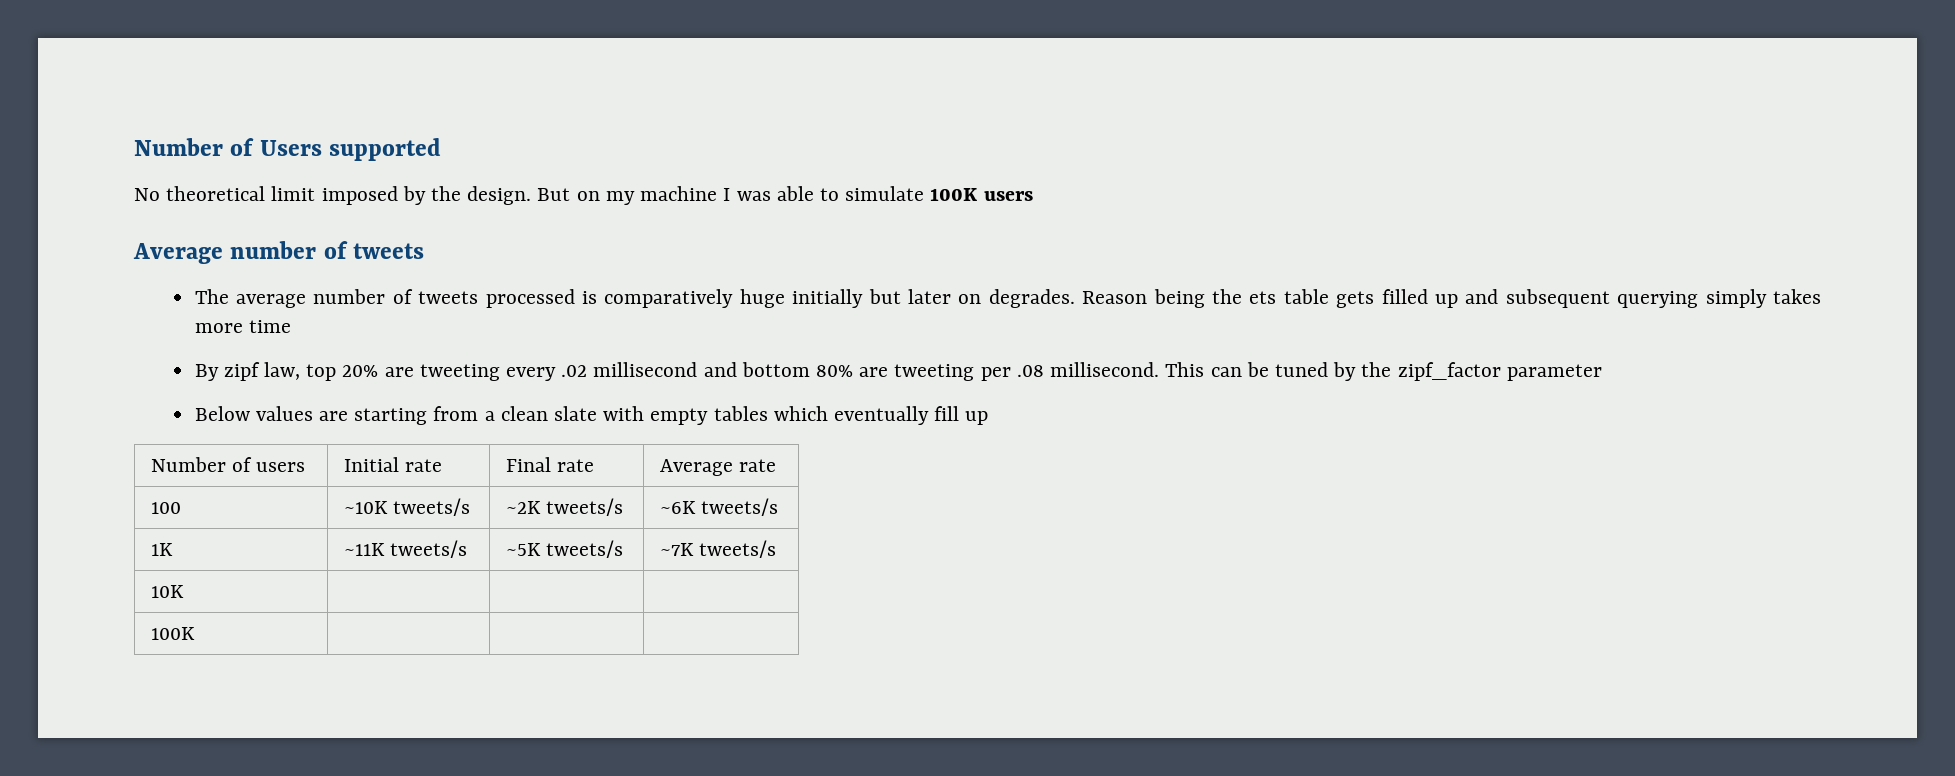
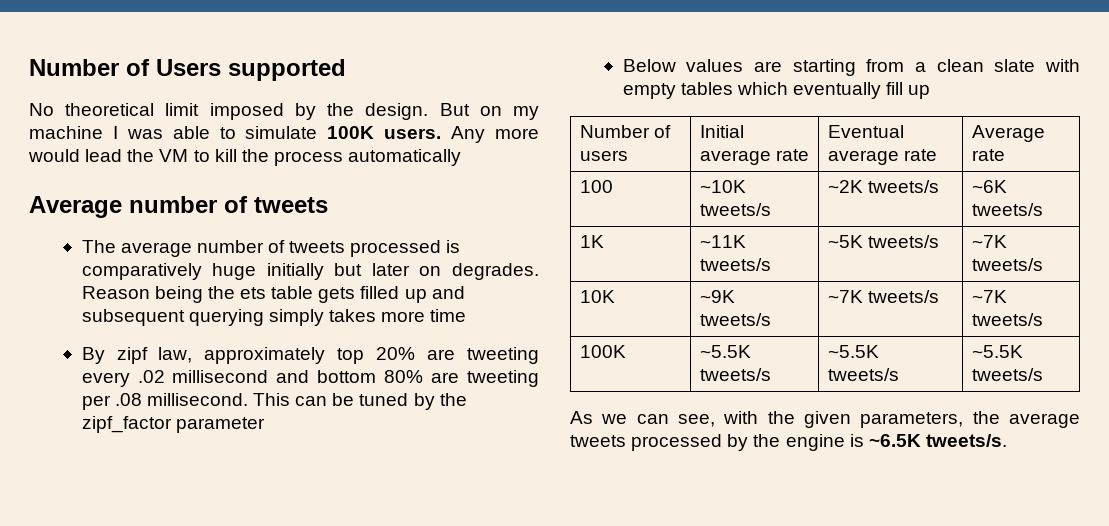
- But on my machine I was able to simulate 100K users
+ But on my machine I was able to simulate 100K users. Any more would lead the VM to kill the process automatically
- By zipf law, top 20% are tweeting every .02 millisecond and bottom 80% are tweeting per .08 millisecond.
+ By zipf law, approximately top 20% are tweeting every .02 millisecond and bottom 80% are tweeting per .08 millisecond.
- Number of users | Initial rate | Final rate | Average rate
+ Number of users | Initial average rate | Eventual average rate | Average rate
- 10K | | |
- 100K | | |
+ 10K | ~9K tweets/s | ~7K tweets/s | ~7K tweets/s
+ 100K | ~5.5K tweets/s | ~5.5K tweets/s | ~5.5K tweets/s
+ As we can see, with the given parameters, the average tweets processed by the engine is ~6.5K tweets/s.

